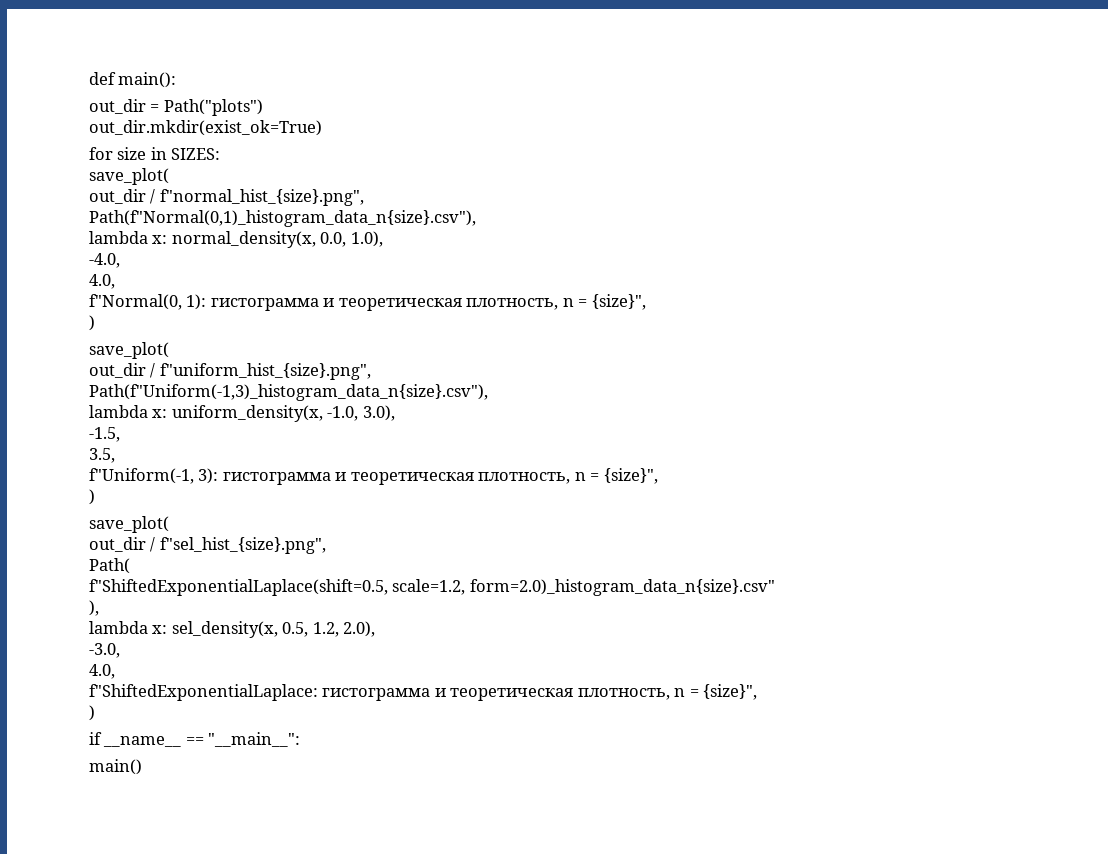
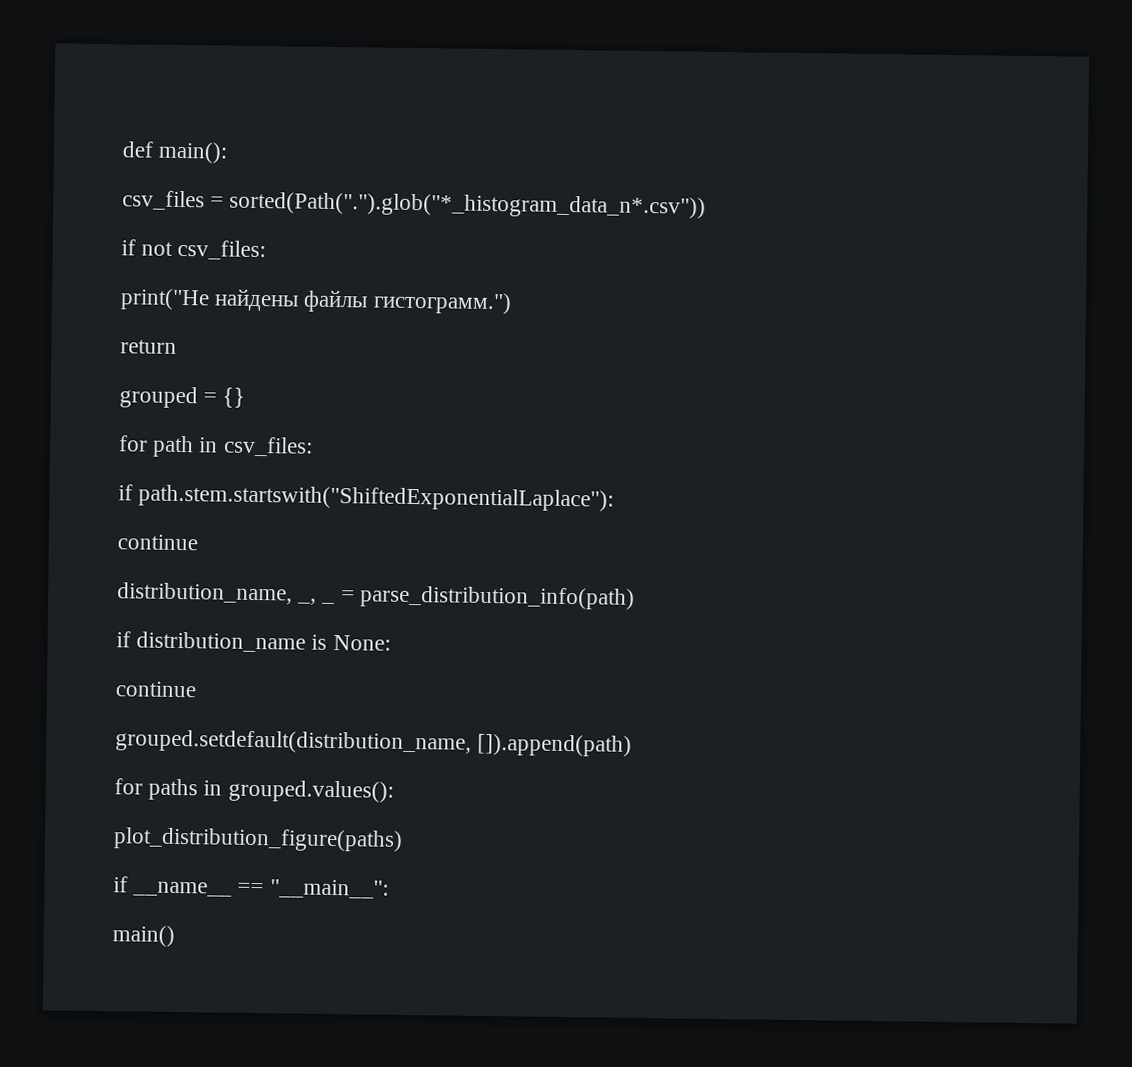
- out_dir = Path("plots")
- out_dir.mkdir(exist_ok=True)
- for size in SIZES:
- save_plot(
- out_dir / f"normal_hist_{size}.png",
- Path(f"Normal(0,1)_histogram_data_n{size}.csv"),
- lambda x: normal_density(x, 0.0, 1.0),
- -4.0,
- 4.0,
- f"Normal(0, 1): гистограмма и теоретическая плотность, n = {size}",
- )
- save_plot(
- out_dir / f"uniform_hist_{size}.png",
- Path(f"Uniform(-1,3)_histogram_data_n{size}.csv"),
- lambda x: uniform_density(x, -1.0, 3.0),
- -1.5,
- 3.5,
- f"Uniform(-1, 3): гистограмма и теоретическая плотность, n = {size}",
- )
- save_plot(
- out_dir / f"sel_hist_{size}.png",
- Path(
- f"ShiftedExponentialLaplace(shift=0.5, scale=1.2, form=2.0)_histogram_data_n{size}.csv"
- ),
- lambda x: sel_density(x, 0.5, 1.2, 2.0),
- -3.0,
- 4.0,
- f"ShiftedExponentialLaplace: гистограмма и теоретическая плотность, n = {size}",
- )
+ csv_files = sorted(Path(".").glob("*_histogram_data_n*.csv"))
+ if not csv_files:
+ print("Не найдены файлы гистограмм.")
+ return
+ grouped = {}
+ for path in csv_files:
+ if path.stem.startswith("ShiftedExponentialLaplace"):
+ continue
+ distribution_name, _, _ = parse_distribution_info(path)
+ if distribution_name is None:
+ continue
+ grouped.setdefault(distribution_name, []).append(path)
+ for paths in grouped.values():
+ plot_distribution_figure(paths)

